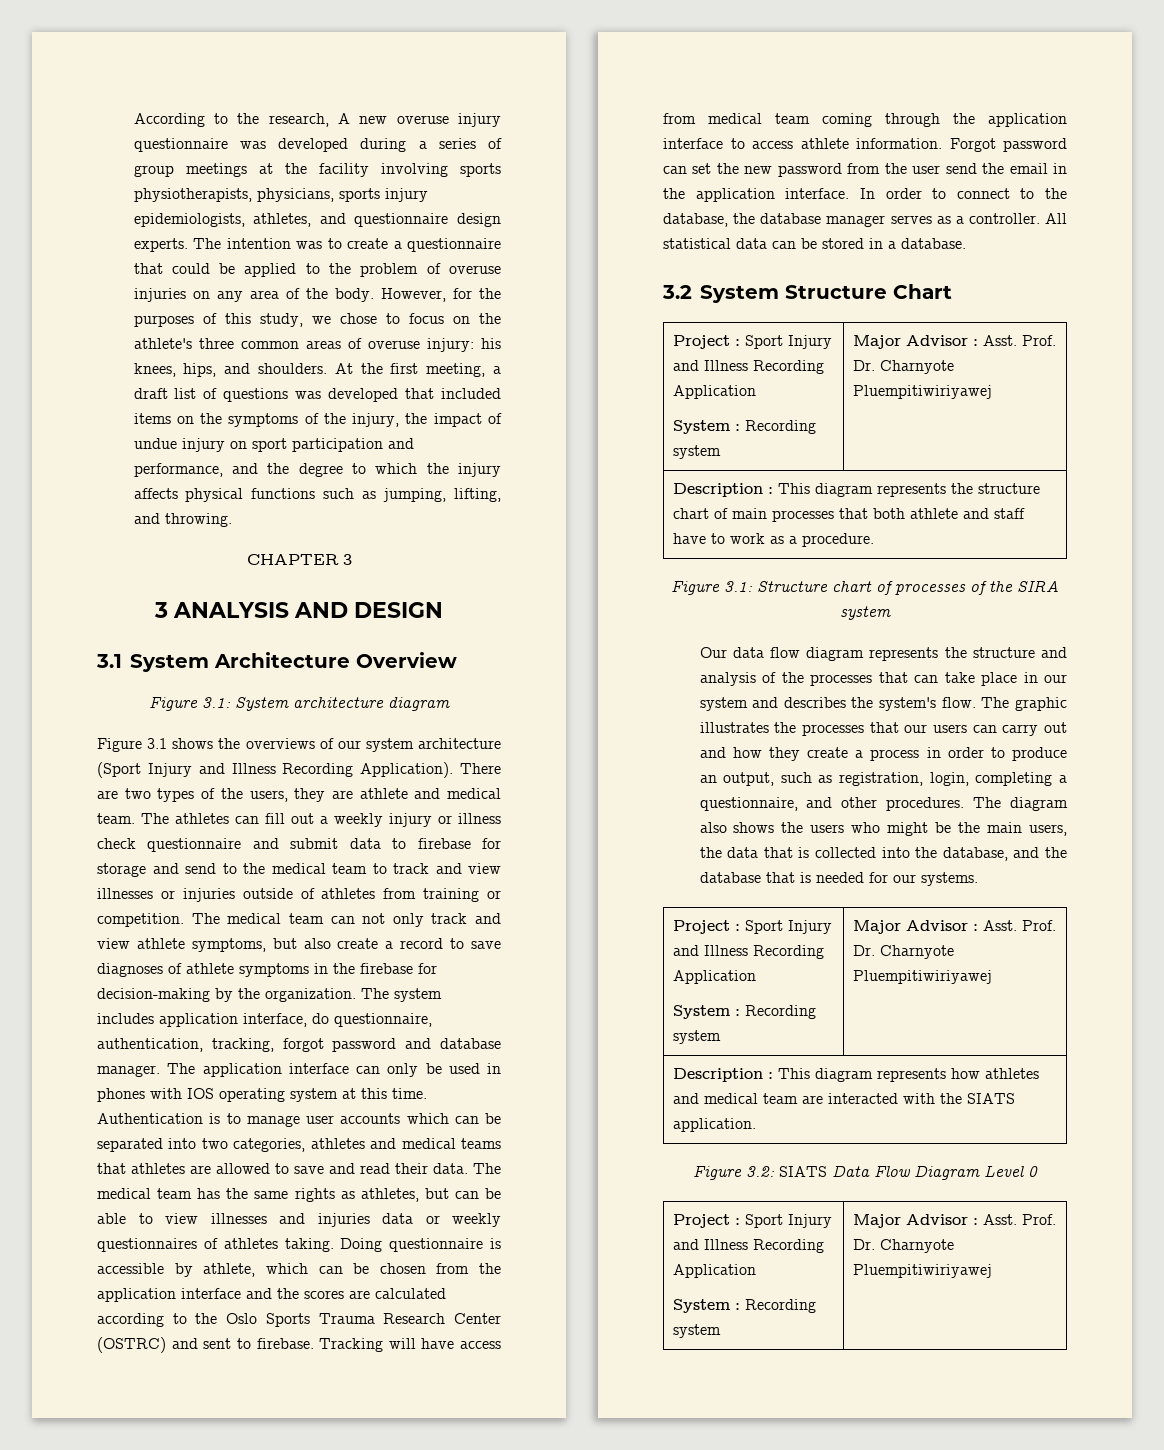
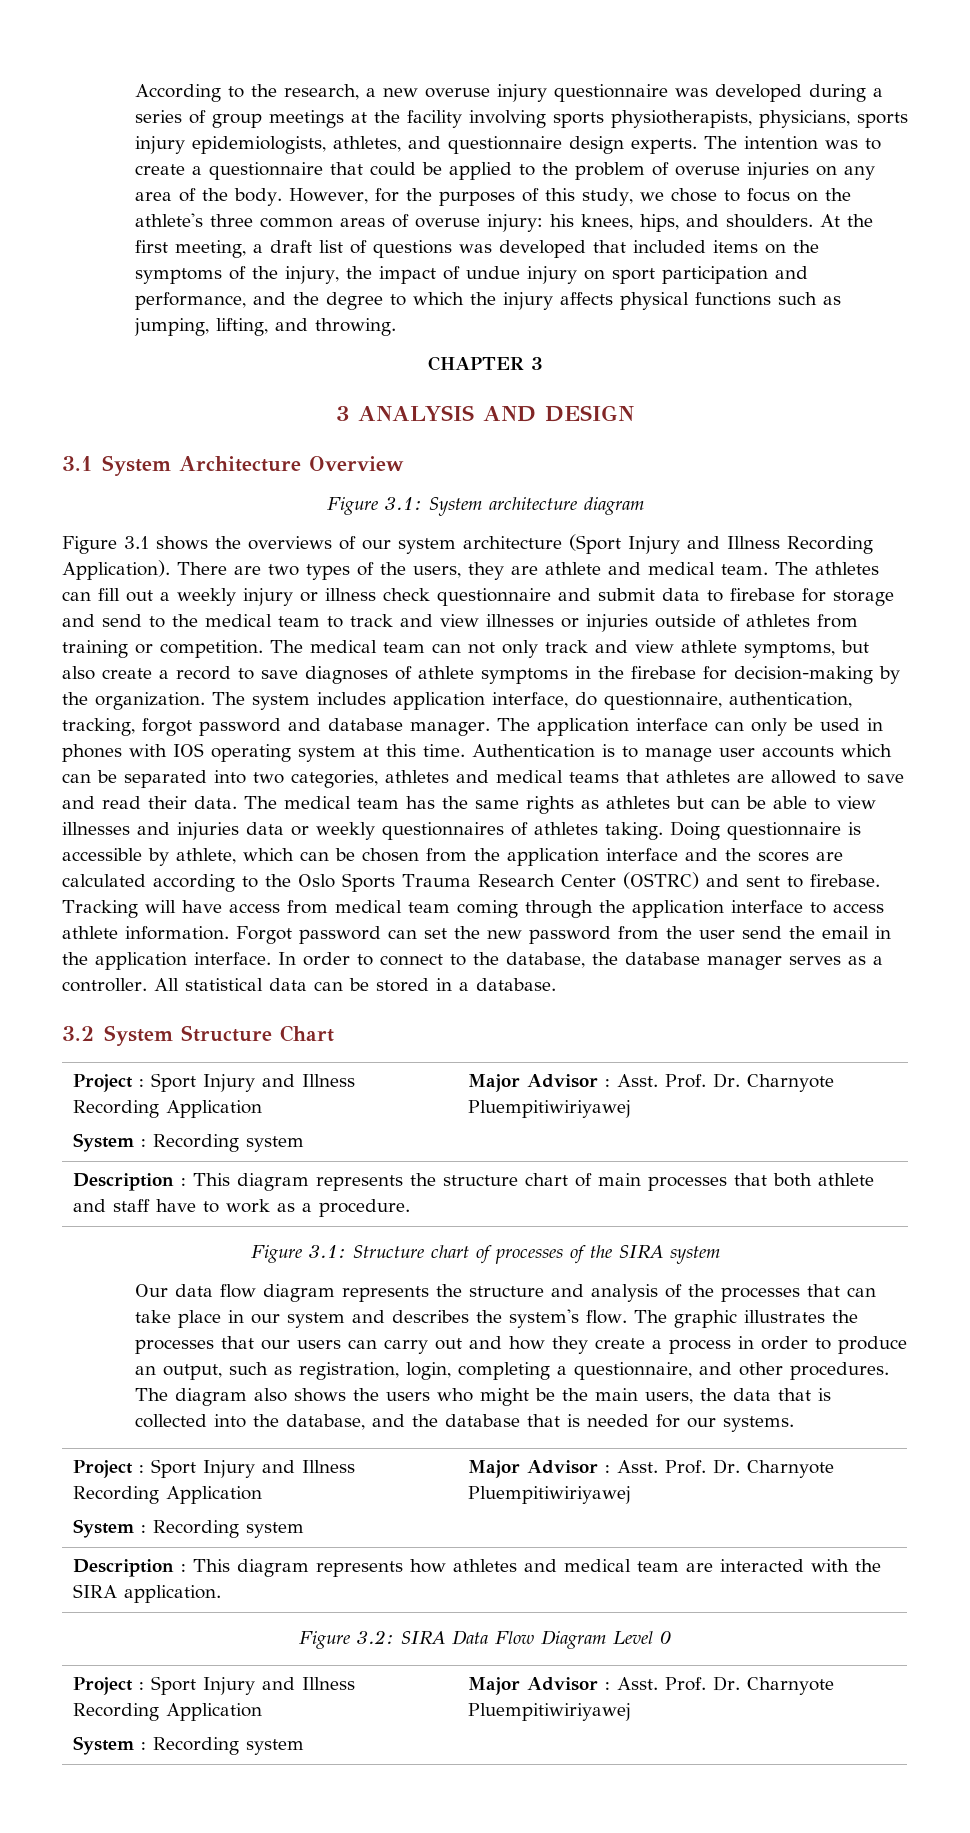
- According to the research, A new overuse injury questionnaire was developed during a series of group meetings at the facility involving sports physiotherapists, physicians, sports injury epidemiologists, athletes, and questionnaire design experts.
+ According to the research, a new overuse injury questionnaire was developed during a series of group meetings at the facility involving sports physiotherapists, physicians, sports injury epidemiologists, athletes, and questionnaire design experts.
- The medical team has the same rights as athletes, but can be able to view illnesses and injuries data or weekly questionnaires of athletes taking.
+ The medical team has the same rights as athletes but can be able to view illnesses and injuries data or weekly questionnaires of athletes taking.
- Description : This diagram represents how athletes and medical team are interacted with the SIATS application.
+ Description : This diagram represents how athletes and medical team are interacted with the SIRA application.
- Figure 3.2: SIATS Data Flow Diagram Level 0
+ Figure 3.2: SIRA Data Flow Diagram Level 0

